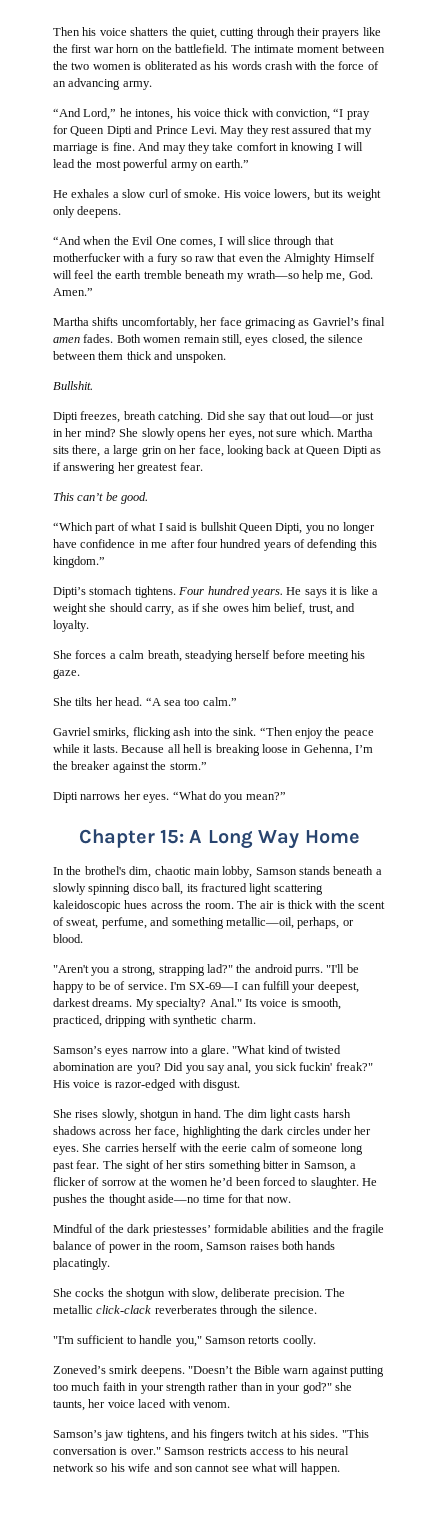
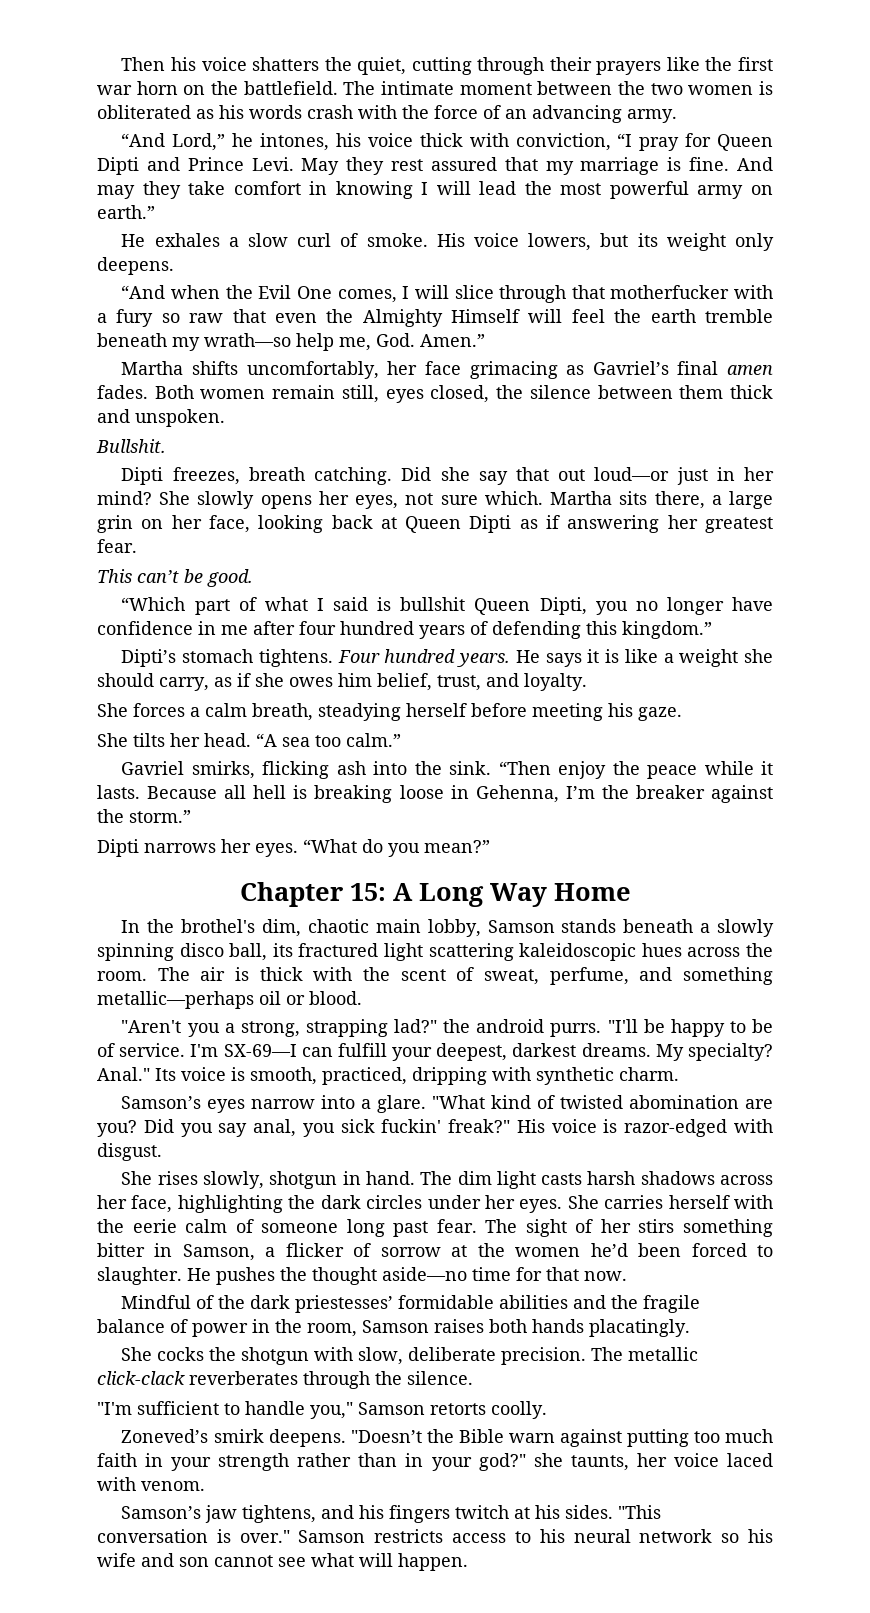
- The air is thick with the scent of sweat, perfume, and something metallic—oil, perhaps, or blood.
+ The air is thick with the scent of sweat, perfume, and something metallic—perhaps oil or blood.

